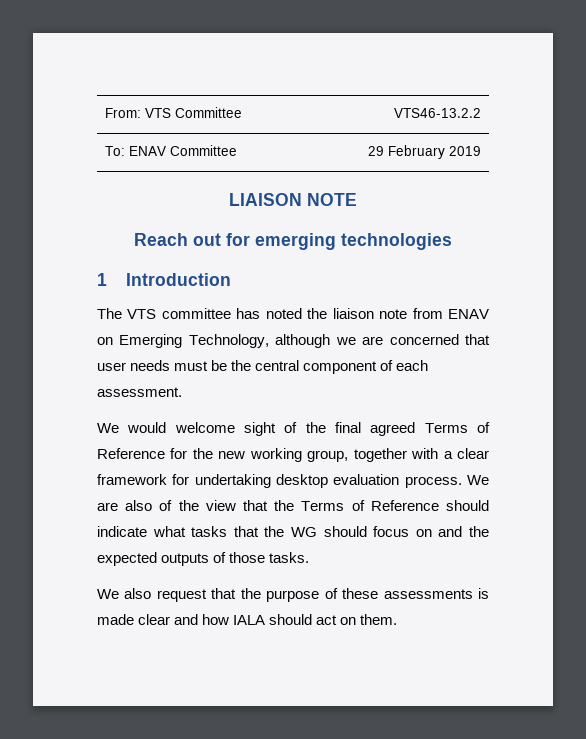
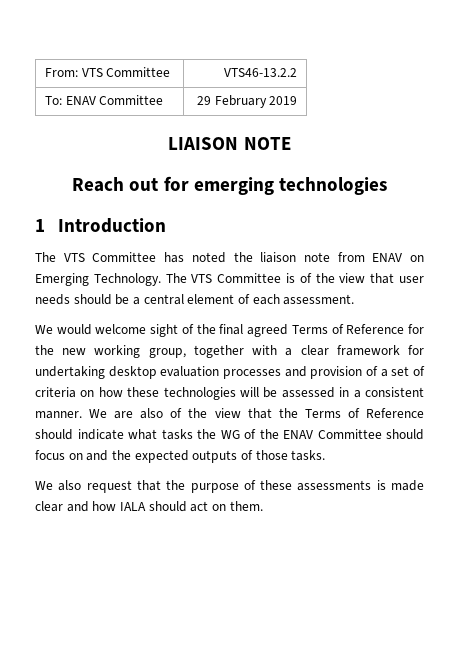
- The VTS committee has noted the liaison note from ENAV on Emerging Technology, although we are concerned that user needs must be the central component of each assessment.
+ The VTS Committee has noted the liaison note from ENAV on Emerging Technology. The VTS Committee is of the view that user needs should be a central element of each assessment.
- We would welcome sight of the final agreed Terms of Reference for the new working group, together with a clear framework for undertaking desktop evaluation process.
+ We would welcome sight of the final agreed Terms of Reference for the new working group, together with a clear framework for undertaking desktop evaluation processes and provision of a set of criteria on how these technologies will be assessed in a consistent manner.
- We are also of the view that the Terms of Reference should indicate what tasks that the WG should focus on and the expected outputs of those tasks.
+ We are also of the view that the Terms of Reference should indicate what tasks the WG of the ENAV Committee should focus on and the expected outputs of those tasks.

